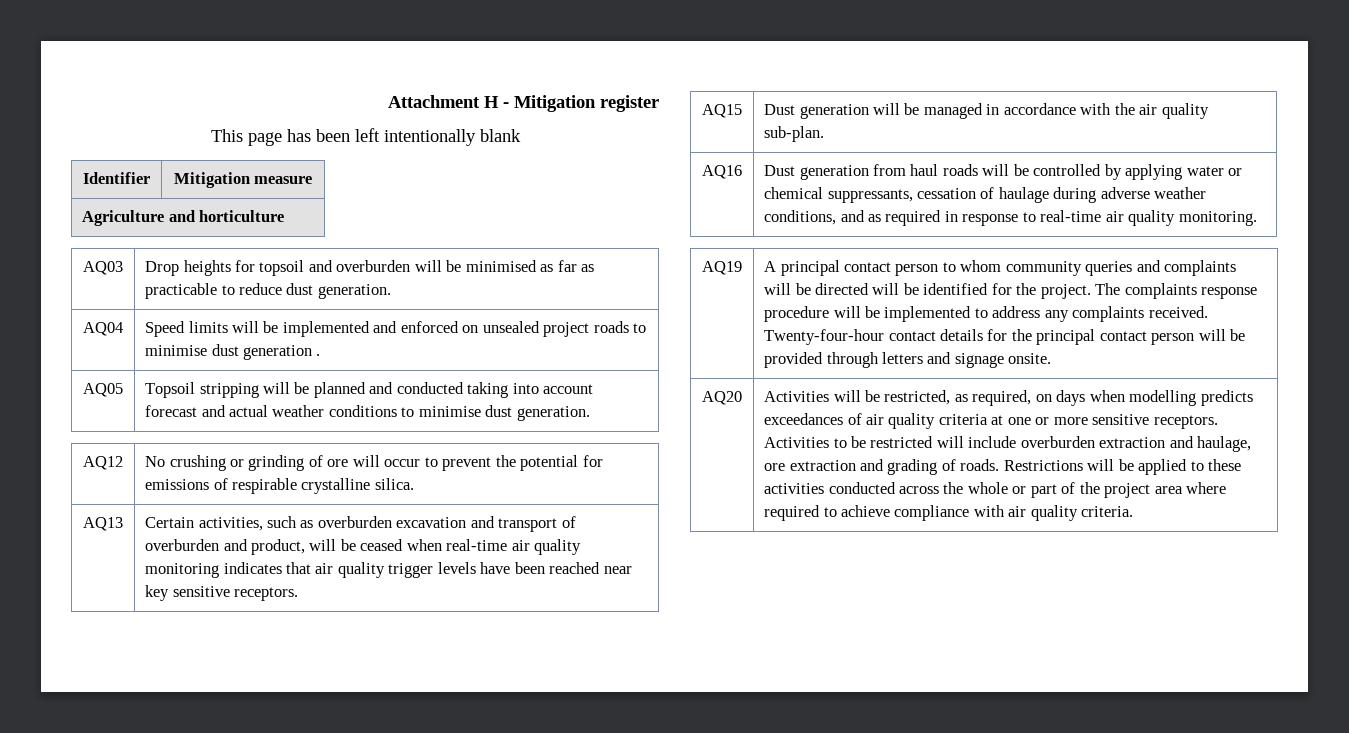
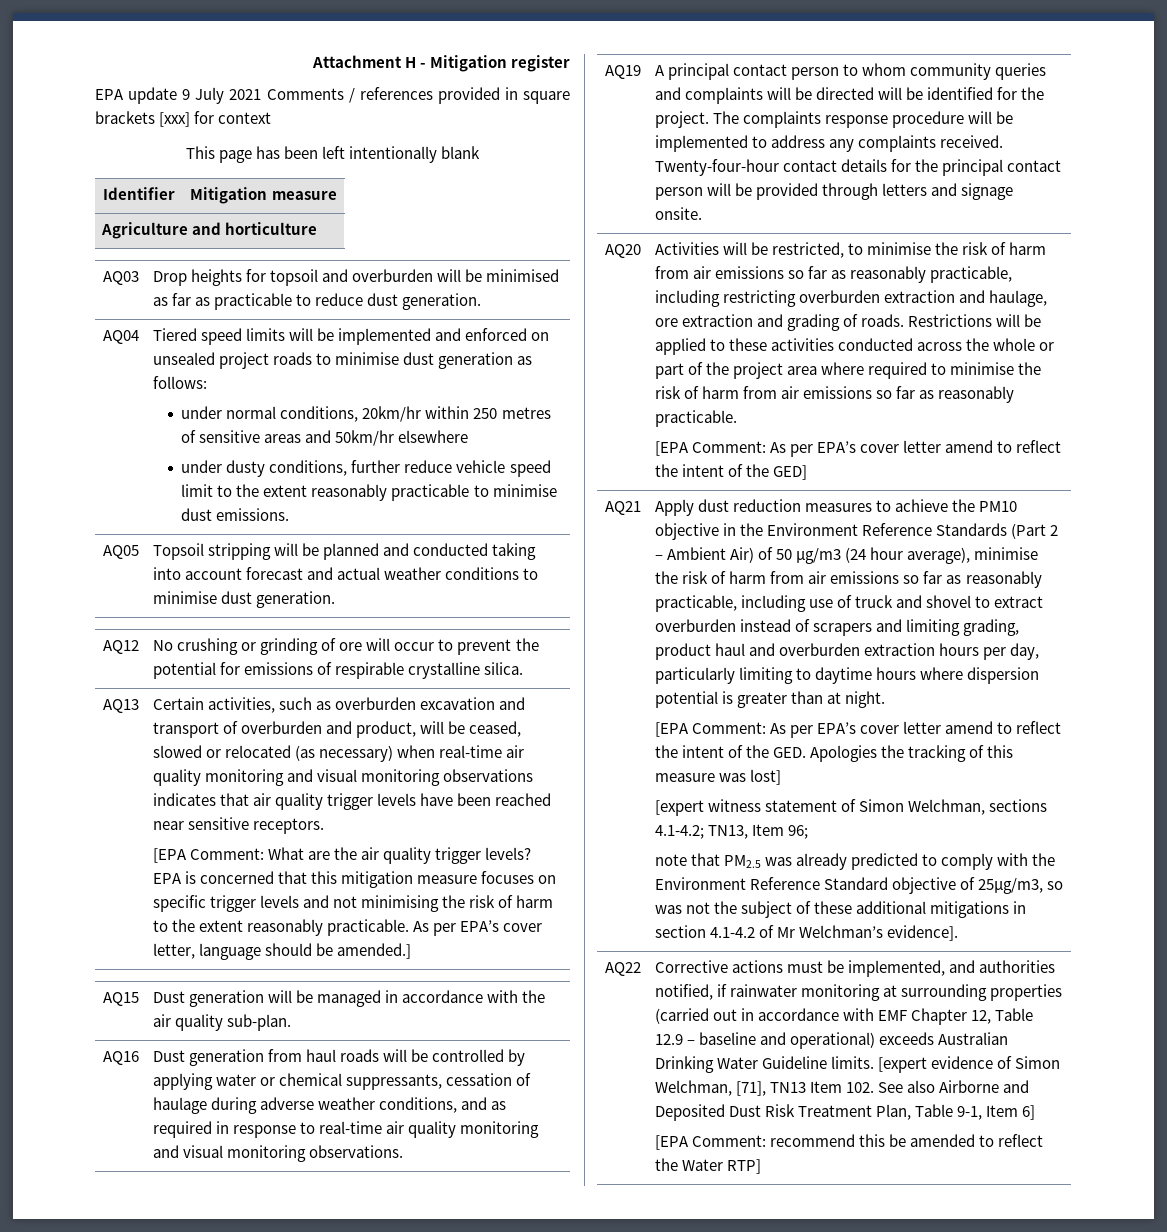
+ EPA update 9 July 2021 Comments / references provided in square brackets [xxx] for context
- Speed limits will be implemented and enforced on unsealed project roads to minimise dust generation .
+ Tiered speed limits will be implemented and enforced on unsealed project roads to minimise dust generation as follows:
+ under normal conditions, 20km/hr within 250 metres of sensitive areas and 50km/hr elsewhere
+ under dusty conditions, further reduce vehicle speed limit to the extent reasonably practicable to minimise dust emissions.
- Certain activities, such as overburden excavation and transport of overburden and product, will be ceased when real-time air quality monitoring indicates that air quality trigger levels have been reached near key sensitive receptors.
+ Certain activities, such as overburden excavation and transport of overburden and product, will be ceased, slowed or relocated (as necessary) when real-time air quality monitoring and visual monitoring observations indicates that air quality trigger levels have been reached near sensitive receptors.
+ [EPA Comment: What are the air quality trigger levels? EPA is concerned that this mitigation measure focuses on specific trigger levels and not minimising the risk of harm to the extent reasonably practicable. As per EPA’s cover letter, language should be amended.]
- AQ16 | Dust generation from haul roads will be controlled by applying water or chemical suppressants, cessation of haulage during adverse weather conditions, and as required in response to real-time air quality monitoring.
+ AQ16 | Dust generation from haul roads will be controlled by applying water or chemical suppressants, cessation of haulage during adverse weather conditions, and as required in response to real-time air quality monitoring and visual monitoring observations.
- Activities will be restricted, as required, on days when modelling predicts exceedances of air quality criteria at one or more sensitive receptors. Activities to be restricted will include overburden extraction and haulage, ore extraction and grading of roads.
+ Activities will be restricted, to minimise the risk of harm from air emissions so far as reasonably practicable, including restricting overburden extraction and haulage, ore extraction and grading of roads.
- Restrictions will be applied to these activities conducted across the whole or part of the project area where required to achieve compliance with air quality criteria.
+ Restrictions will be applied to these activities conducted across the whole or part of the project area where required to minimise the risk of harm from air emissions so far as reasonably practicable.
+ [EPA Comment: As per EPA’s cover letter amend to reflect the intent of the GED]
+ AQ21 | Apply dust reduction measures to achieve the PM10 objective in the Environment Reference Standards (Part 2 – Ambient Air) of 50 µg/m3 (24 hour average), minimise the risk of harm from air emissions so far as reasonably practicable, including use of truck and shovel to extract overburden instead of scrapers and limiting grading, product haul and overburden extraction hours per day, particularly limiting to daytime hours where dispersion potential is greater than at night.
+ [EPA Comment: As per EPA’s cover letter amend to reflect the intent of the GED. Apologies the tracking of this measure was lost]
+ [expert witness statement of Simon Welchman, sections 4.1-4.2; TN13, Item 96;
+ note that PM2.5 was already predicted to comply with the Environment Reference Standard objective of 25µg/m3, so was not the subject of these additional mitigations in section 4.1-4.2 of Mr Welchman’s evidence].
+ AQ22 | Corrective actions must be implemented, and authorities notified, if rainwater monitoring at surrounding properties (carried out in accordance with EMF Chapter 12, Table 12.9 – baseline and operational) exceeds Australian Drinking Water Guideline limits. [expert evidence of Simon Welchman, [71], TN13 Item 102. See also Airborne and Deposited Dust Risk Treatment Plan, Table 9-1, Item 6]
+ [EPA Comment: recommend this be amended to reflect the Water RTP]

